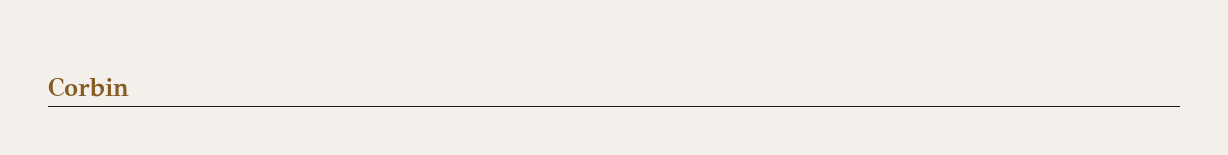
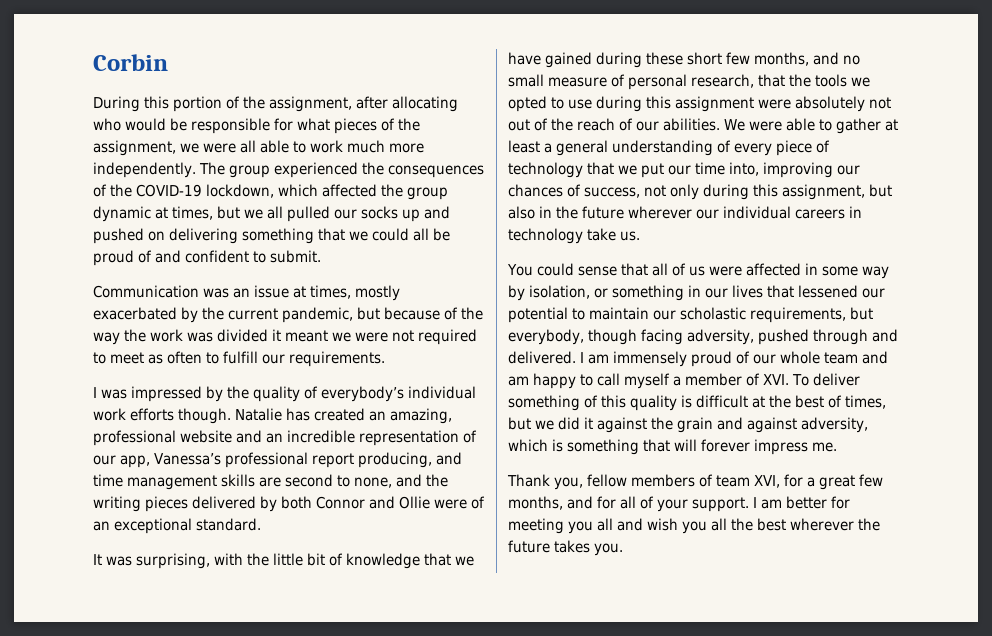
+ During this portion of the assignment, after allocating who would be responsible for what pieces of the assignment, we were all able to work much more independently. The group experienced the consequences of the COVID-19 lockdown, which affected the group dynamic at times, but we all pulled our socks up and pushed on delivering something that we could all be proud of and confident to submit.
+ Communication was an issue at times, mostly exacerbated by the current pandemic, but because of the way the work was divided it meant we were not required to meet as often to fulfill our requirements.
+ I was impressed by the quality of everybody’s individual work efforts though. Natalie has created an amazing, professional website and an incredible representation of our app, Vanessa’s professional report producing, and time management skills are second to none, and the writing pieces delivered by both Connor and Ollie were of an exceptional standard.
+ It was surprising, with the little bit of knowledge that we have gained during these short few months, and no small measure of personal research, that the tools we opted to use during this assignment were absolutely not out of the reach of our abilities. We were able to gather at least a general understanding of every piece of technology that we put our time into, improving our chances of success, not only during this assignment, but also in the future wherever our individual careers in technology take us.
+ You could sense that all of us were affected in some way by isolation, or something in our lives that lessened our potential to maintain our scholastic requirements, but everybody, though facing adversity, pushed through and delivered. I am immensely proud of our whole team and am happy to call myself a member of XVI. To deliver something of this quality is difficult at the best of times, but we did it against the grain and against adversity, which is something that will forever impress me.
+ Thank you, fellow members of team XVI, for a great few months, and for all of your support. I am better for meeting you all and wish you all the best wherever the future takes you.

